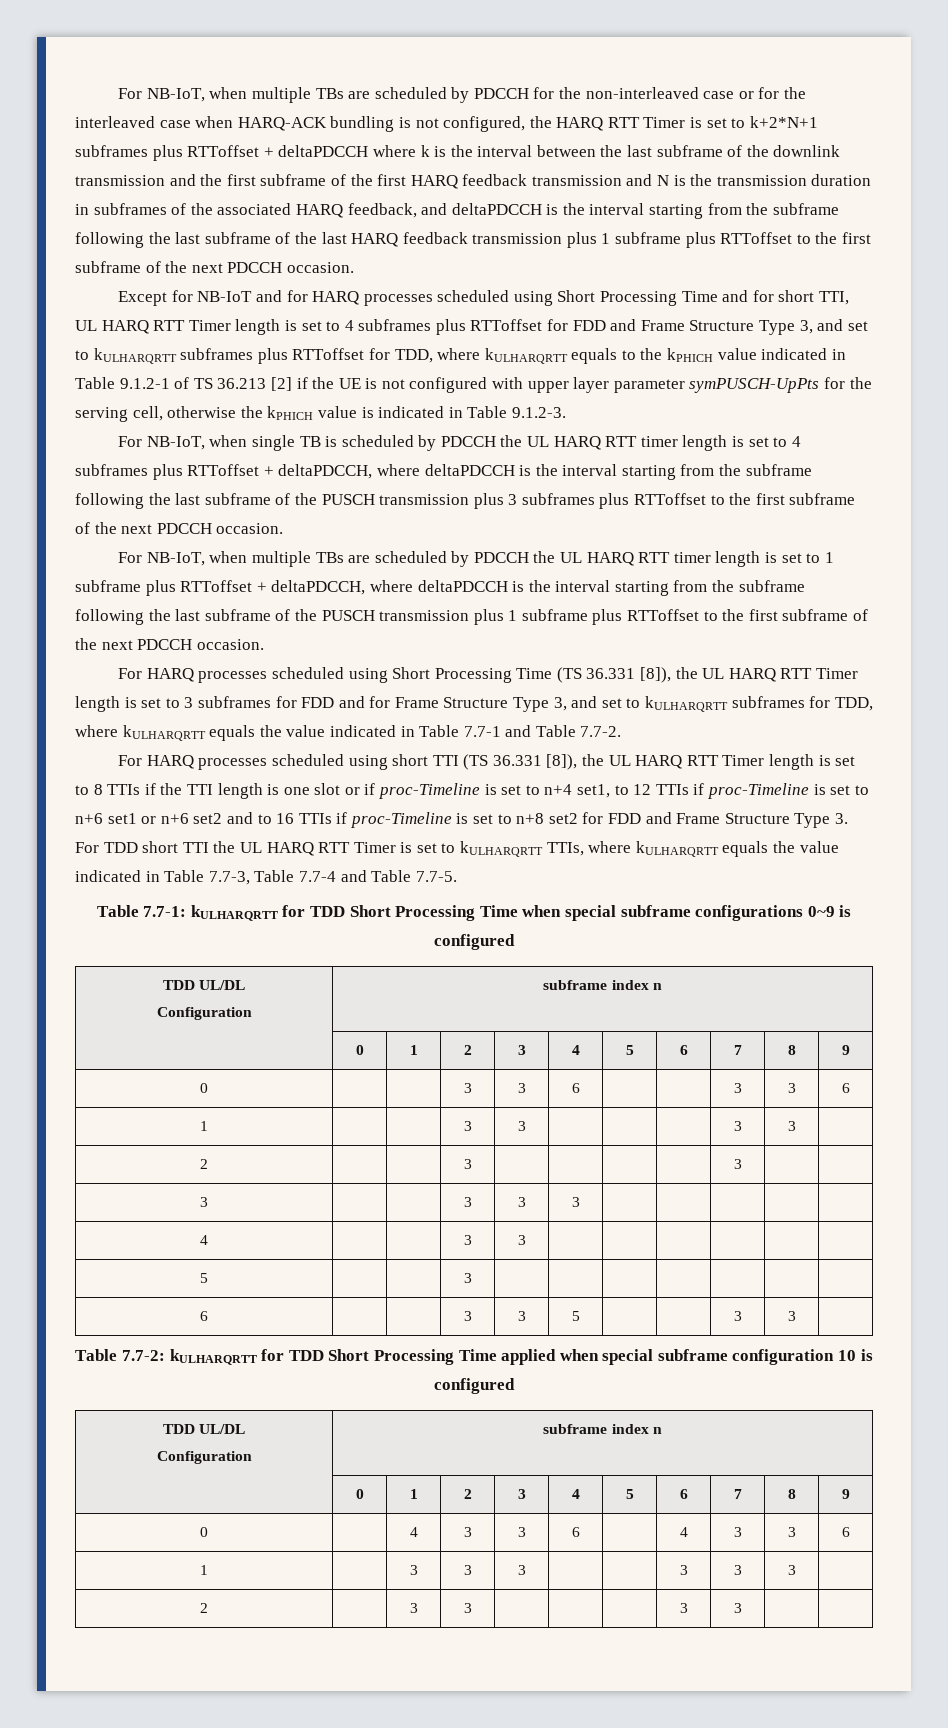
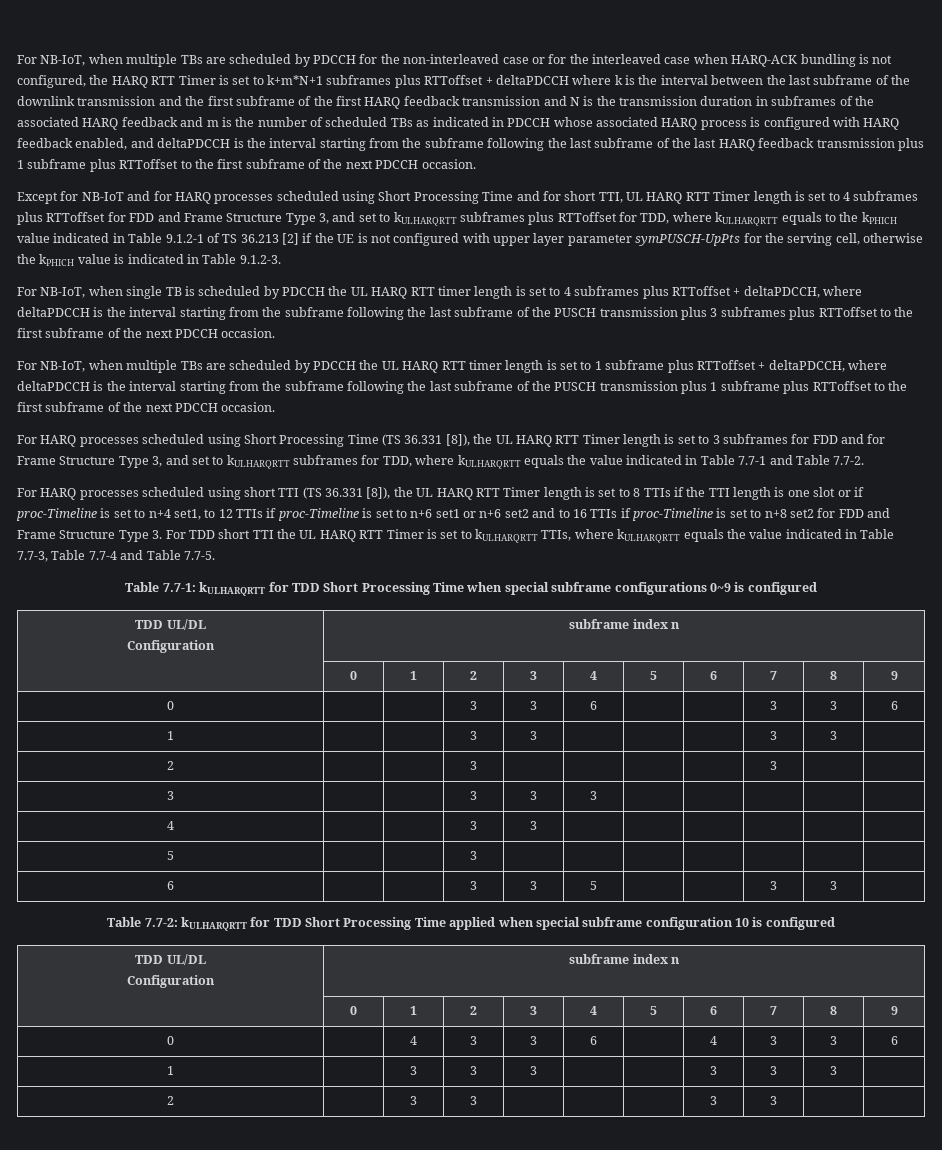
- For NB-IoT, when multiple TBs are scheduled by PDCCH for the non-interleaved case or for the interleaved case when HARQ-ACK bundling is not configured, the HARQ RTT Timer is set to k+2*N+1 subframes plus RTToffset + deltaPDCCH where k is the interval between the last subframe of the downlink transmission and the first subframe of the first HARQ feedback transmission and N is the transmission duration in subframes of the associated HARQ feedback, and deltaPDCCH is the interval starting from the subframe following the last subframe of the last HARQ feedback transmission plus 1 subframe plus RTToffset to the first subframe of the next PDCCH occasion.
+ For NB-IoT, when multiple TBs are scheduled by PDCCH for the non-interleaved case or for the interleaved case when HARQ-ACK bundling is not configured, the HARQ RTT Timer is set to k+m*N+1 subframes plus RTToffset + deltaPDCCH where k is the interval between the last subframe of the downlink transmission and the first subframe of the first HARQ feedback transmission and N is the transmission duration in subframes of the associated HARQ feedback and m is the number of scheduled TBs as indicated in PDCCH whose associated HARQ process is configured with HARQ feedback enabled, and deltaPDCCH is the interval starting from the subframe following the last subframe of the last HARQ feedback transmission plus 1 subframe plus RTToffset to the first subframe of the next PDCCH occasion.

